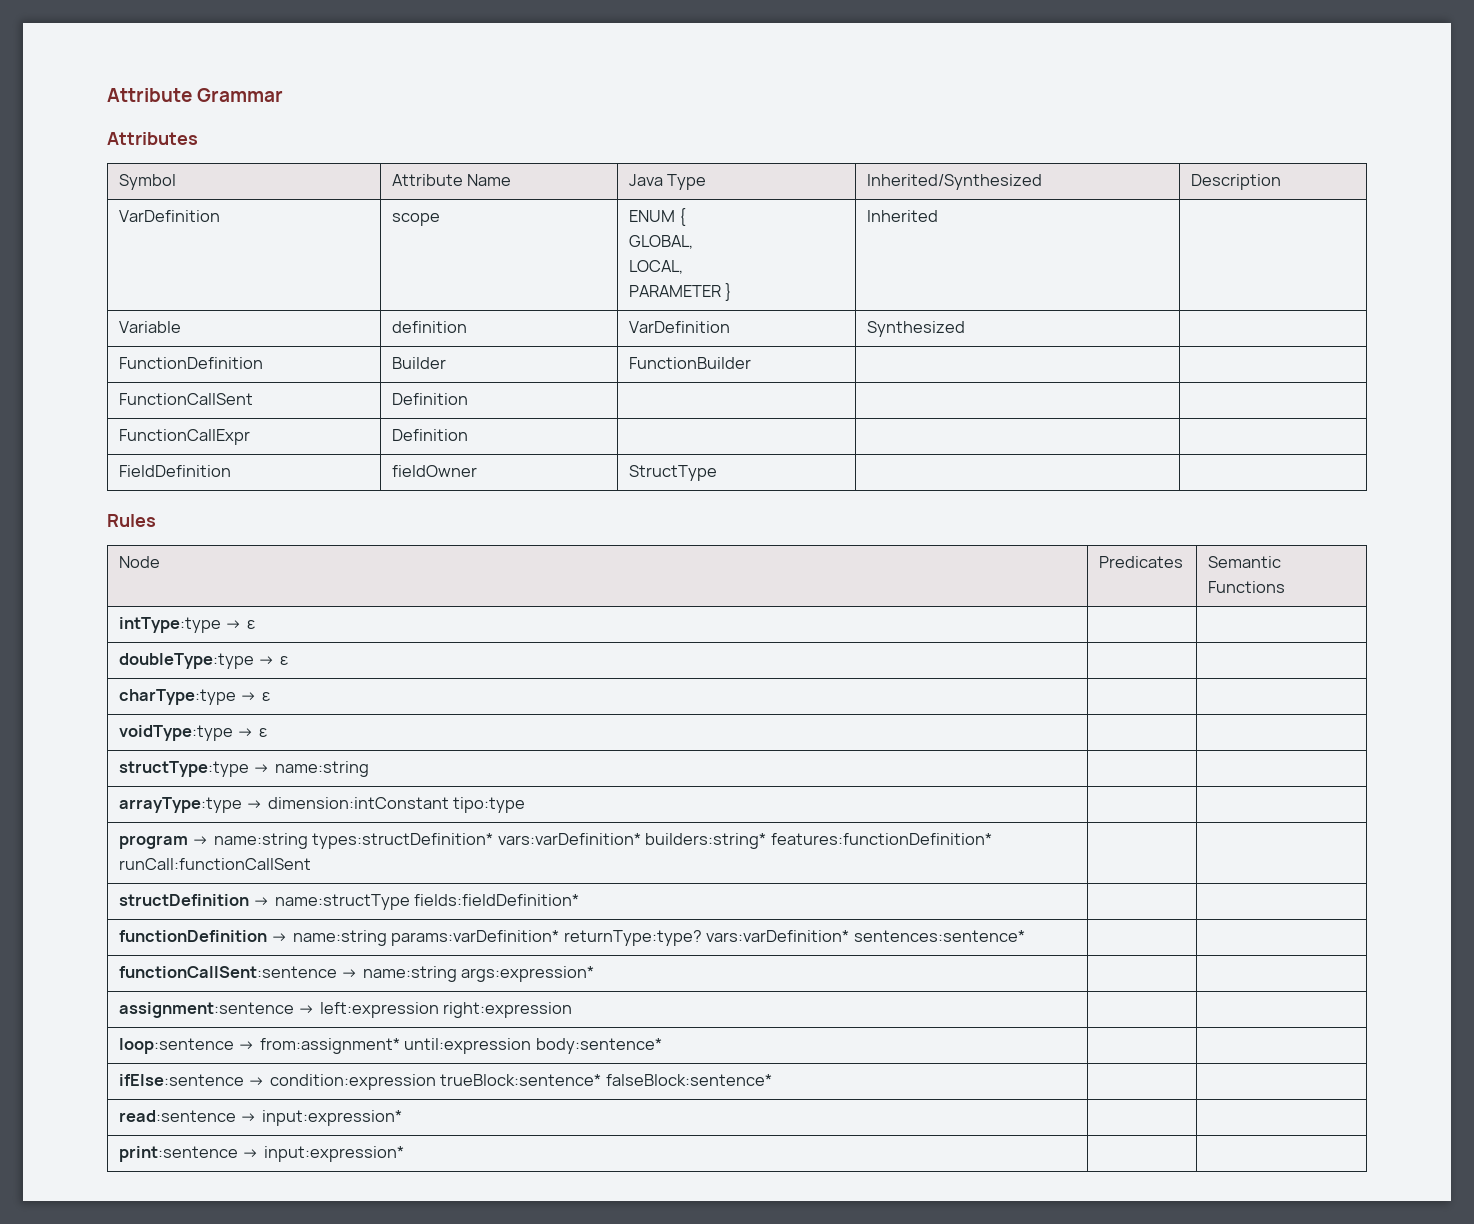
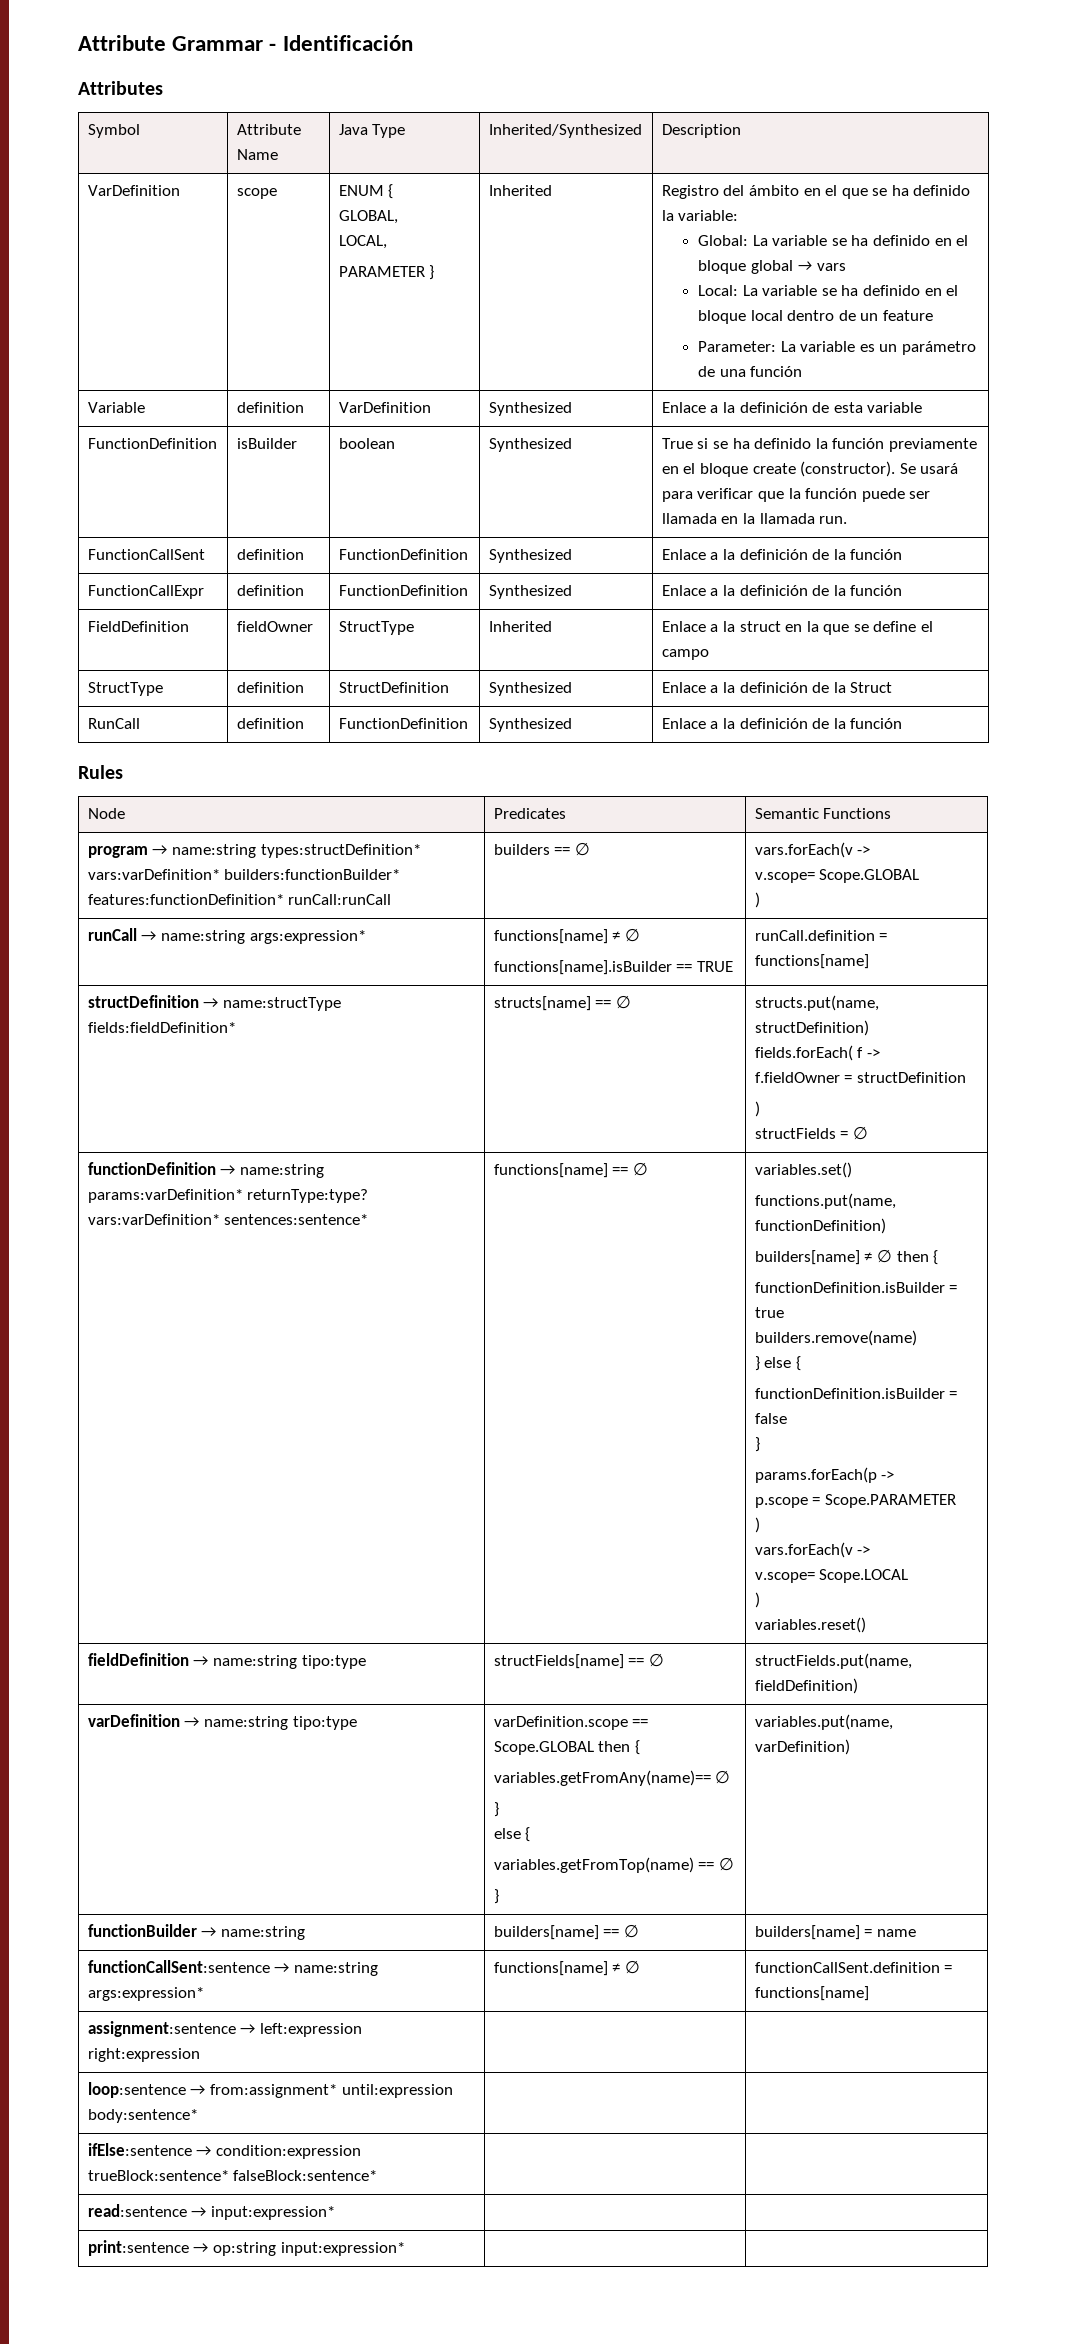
- Attribute Grammar
+ Attribute Grammar - Identificación
- Variable | definition | VarDefinition | Synthesized |
- FunctionDefinition | Builder | FunctionBuilder | |
- FunctionCallSent | Definition | | |
- FunctionCallExpr | Definition | | |
- FieldDefinition | fieldOwner | StructType | |
+ Registro del ámbito en el que se ha definido la variable:
+ Global: La variable se ha definido en el bloque global → vars
+ Local: La variable se ha definido en el bloque local dentro de un feature
+ Parameter: La variable es un parámetro de una función
+ Variable | definition | VarDefinition | Synthesized | Enlace a la definición de esta variable
+ FunctionDefinition | isBuilder | boolean | Synthesized | True si se ha definido la función previamente en el bloque create (constructor). Se usará para verificar que la función puede ser llamada en la llamada run.
+ FunctionCallSent | definition | FunctionDefinition | Synthesized | Enlace a la definición de la función
+ FunctionCallExpr | definition | FunctionDefinition | Synthesized | Enlace a la definición de la función
+ FieldDefinition | fieldOwner | StructType | Inherited | Enlace a la struct en la que se define el campo
+ StructType | definition | StructDefinition | Synthesized | Enlace a la definición de la Struct
+ RunCall | definition | FunctionDefinition | Synthesized | Enlace a la definición de la función
- intType:type → ε | |
- doubleType:type → ε | |
- charType:type → ε | |
- voidType:type → ε | |
- structType:type → name:string | |
- arrayType:type → dimension:intConstant tipo:type | |
- program → name:string types:structDefinition* vars:varDefinition* builders:string* features:functionDefinition* runCall:functionCallSent | |
- structDefinition → name:structType fields:fieldDefinition* | |
+ program → name:string types:structDefinition* vars:varDefinition* builders:functionBuilder* features:functionDefinition* runCall:runCall | builders == ∅ | vars.forEach(v ->
+ v.scope= Scope.GLOBAL
+ )
+ runCall → name:string args:expression* | functions[name] ≠ ∅
+ functions[name].isBuilder == TRUE | runCall.definition = functions[name]
+ structDefinition → name:structType fields:fieldDefinition* | structs[name] == ∅ | structs.put(name, structDefinition)
+ fields.forEach( f ->
+ f.fieldOwner = structDefinition
+ )
+ structFields = ∅
- functionCallSent:sentence → name:string args:expression* | |
+ functions[name] == ∅ | variables.set()
+ functions.put(name, functionDefinition)
+ builders[name] ≠ ∅ then {
+ functionDefinition.isBuilder = true
+ builders.remove(name)
+ } else {
+ functionDefinition.isBuilder = false
+ }
+ params.forEach(p ->
+ p.scope = Scope.PARAMETER
+ )
+ vars.forEach(v ->
+ v.scope= Scope.LOCAL
+ )
+ variables.reset()
+ fieldDefinition → name:string tipo:type | structFields[name] == ∅ | structFields.put(name, fieldDefinition)
+ varDefinition → name:string tipo:type | varDefinition.scope == Scope.GLOBAL then {
+ variables.getFromAny(name)== ∅
+ }
+ else {
+ variables.getFromTop(name) == ∅
+ } | variables.put(name, varDefinition)
+ functionBuilder → name:string | builders[name] == ∅ | builders[name] = name
+ functionCallSent:sentence → name:string args:expression* | functions[name] ≠ ∅ | functionCallSent.definition = functions[name]
- print:sentence → input:expression* | |
+ print:sentence → op:string input:expression* | |

